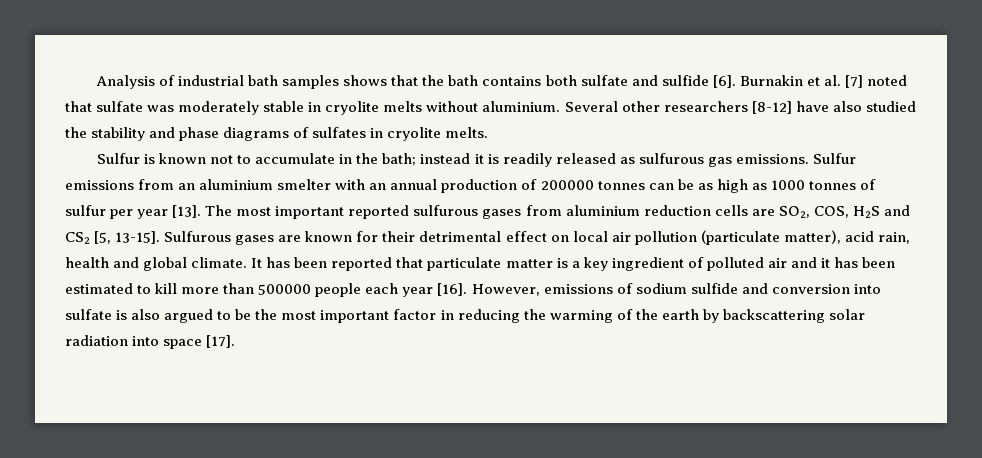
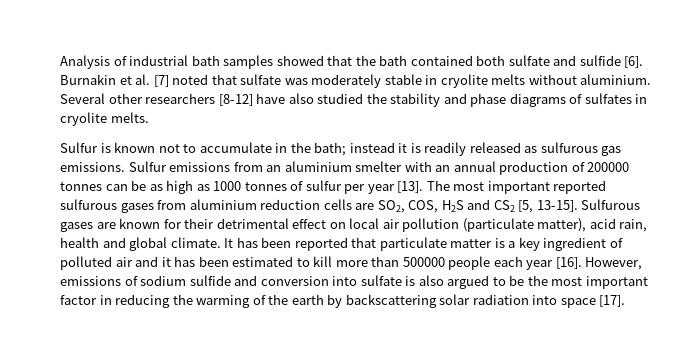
- Analysis of industrial bath samples shows that the bath contains both sulfate and sulfide [6].
+ Analysis of industrial bath samples showed that the bath contained both sulfate and sulfide [6].

